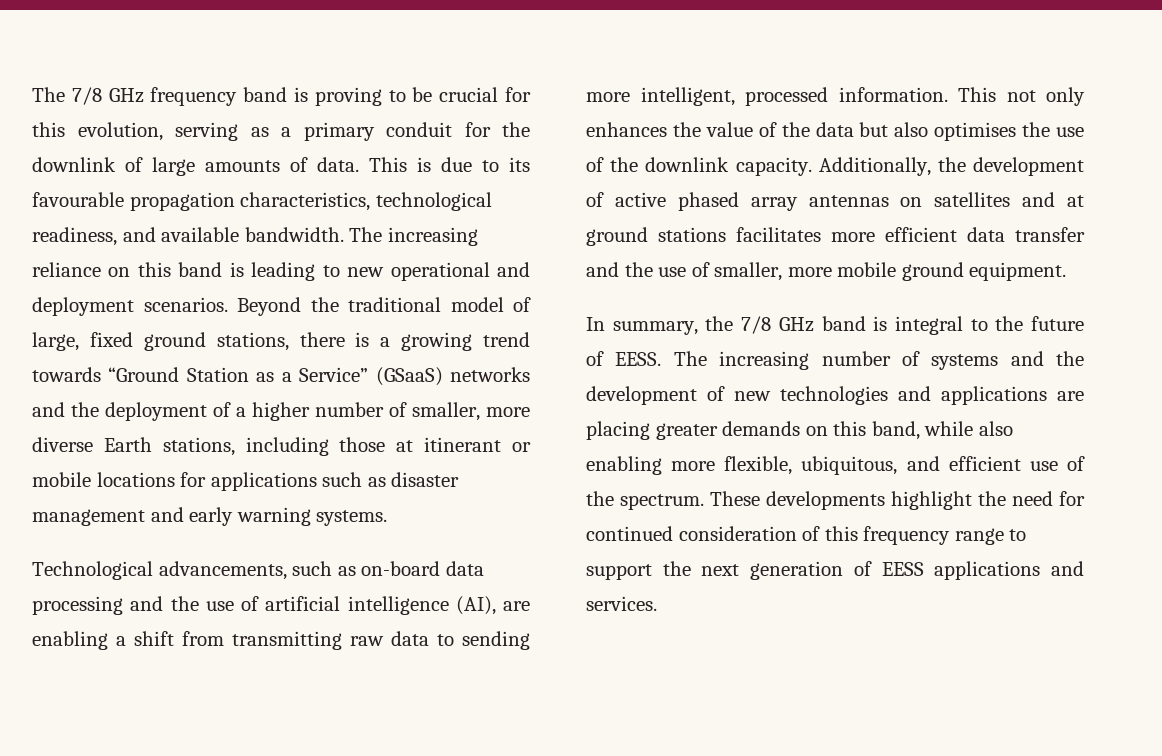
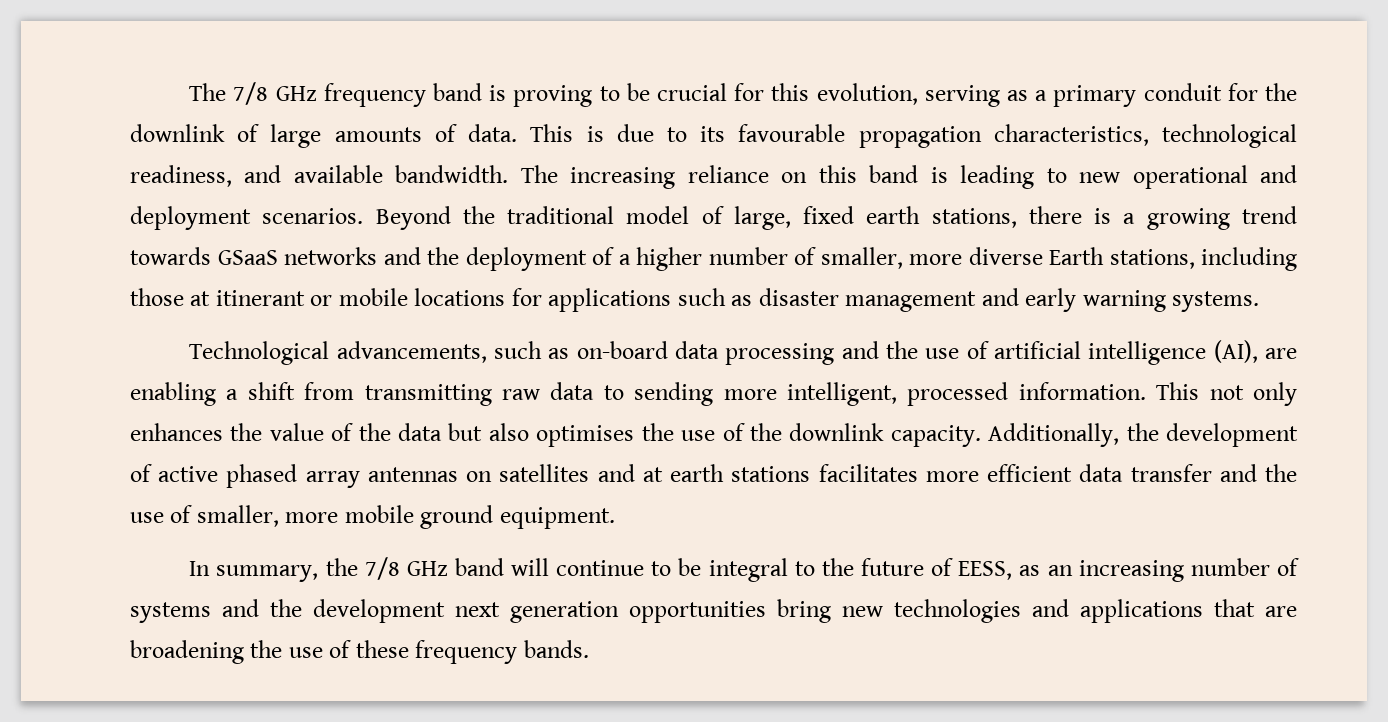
- Beyond the traditional model of large, fixed ground stations, there is a growing trend towards “Ground Station as a Service” (GSaaS) networks and the deployment of a higher number of smaller, more diverse Earth stations, including those at itinerant or mobile locations for applications such as disaster management and early warning systems.
+ Beyond the traditional model of large, fixed earth stations, there is a growing trend towards GSaaS networks and the deployment of a higher number of smaller, more diverse Earth stations, including those at itinerant or mobile locations for applications such as disaster management and early warning systems.
- Additionally, the development of active phased array antennas on satellites and at ground stations facilitates more efficient data transfer and the use of smaller, more mobile ground equipment.
+ Additionally, the development of active phased array antennas on satellites and at earth stations facilitates more efficient data transfer and the use of smaller, more mobile ground equipment.
- In summary, the 7/8 GHz band is integral to the future of EESS. The increasing number of systems and the development of new technologies and applications are placing greater demands on this band, while also enabling more flexible, ubiquitous, and efficient use of the spectrum. These developments highlight the need for continued consideration of this frequency range to support the next generation of EESS applications and services.
+ In summary, the 7/8 GHz band will continue to be integral to the future of EESS, as an increasing number of systems and the development next generation opportunities bring new technologies and applications that are broadening the use of these frequency bands.

